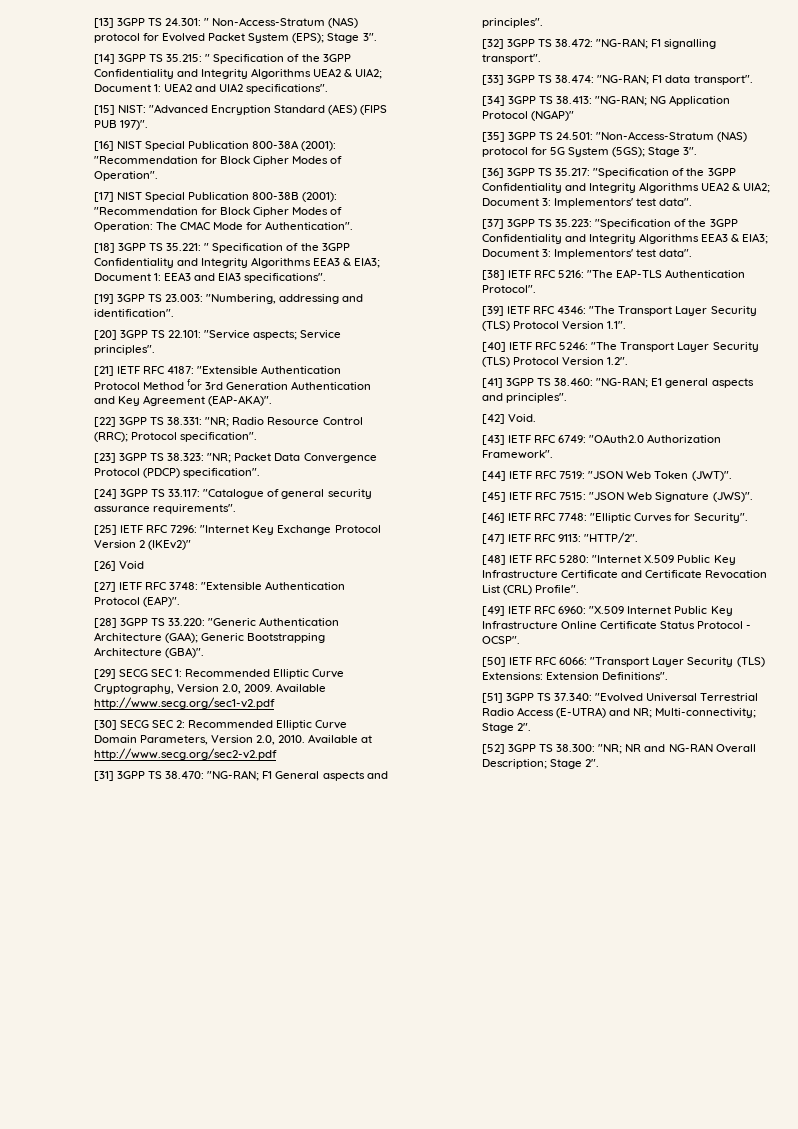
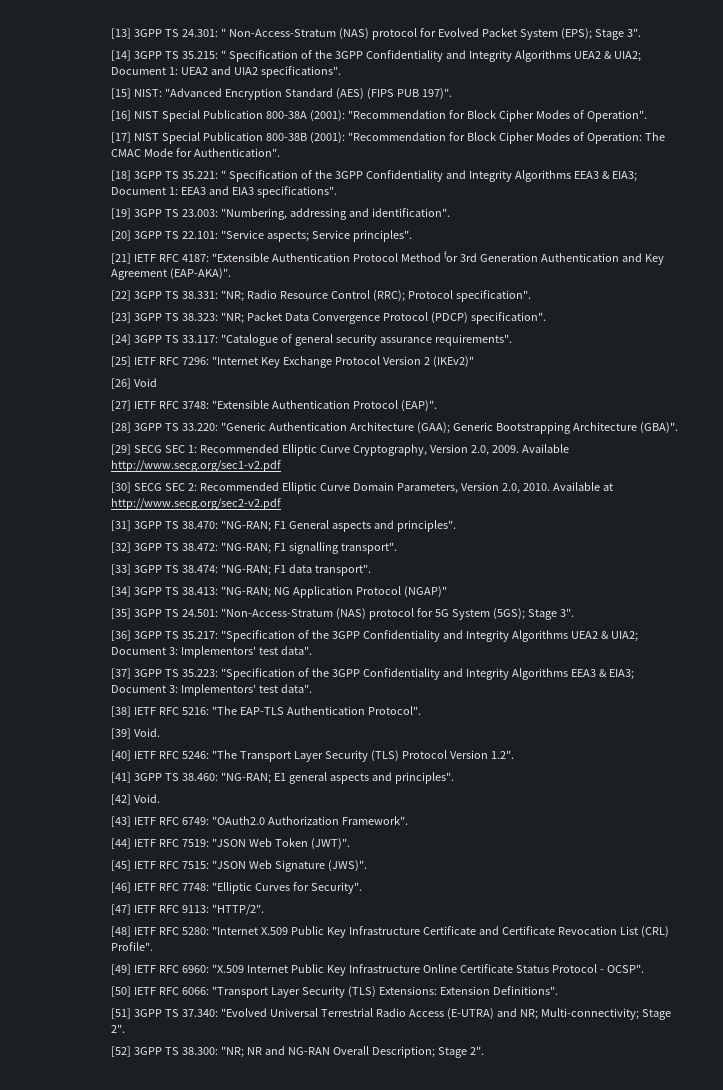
- [39] IETF RFC 4346: "The Transport Layer Security (TLS) Protocol Version 1.1".
+ [39] Void.

